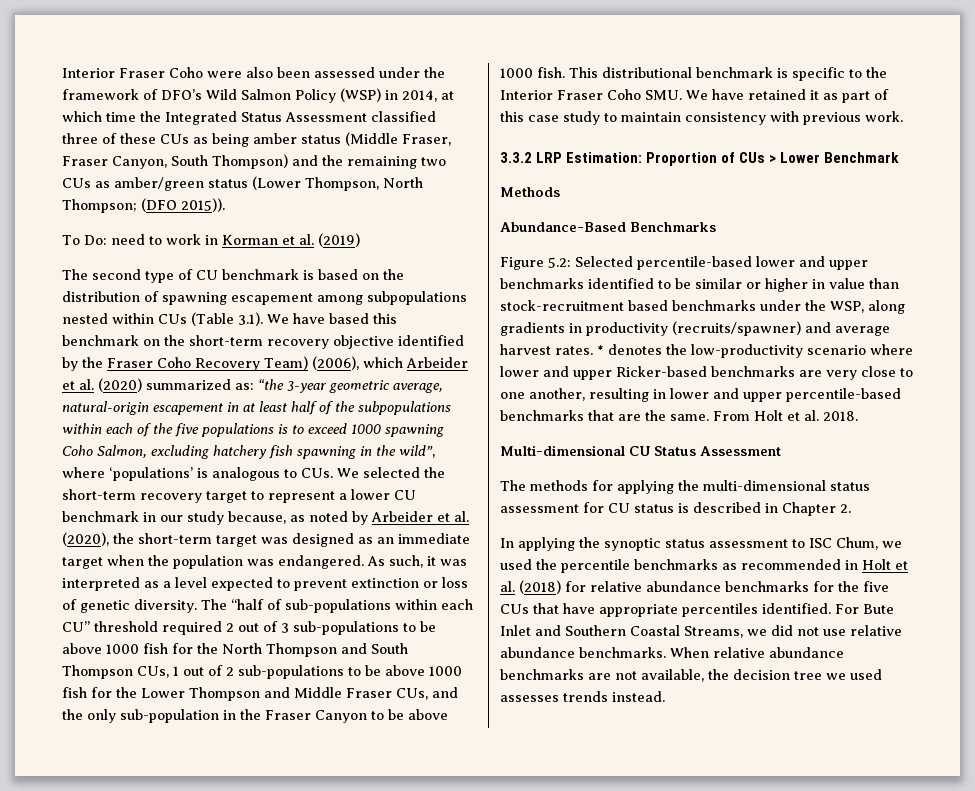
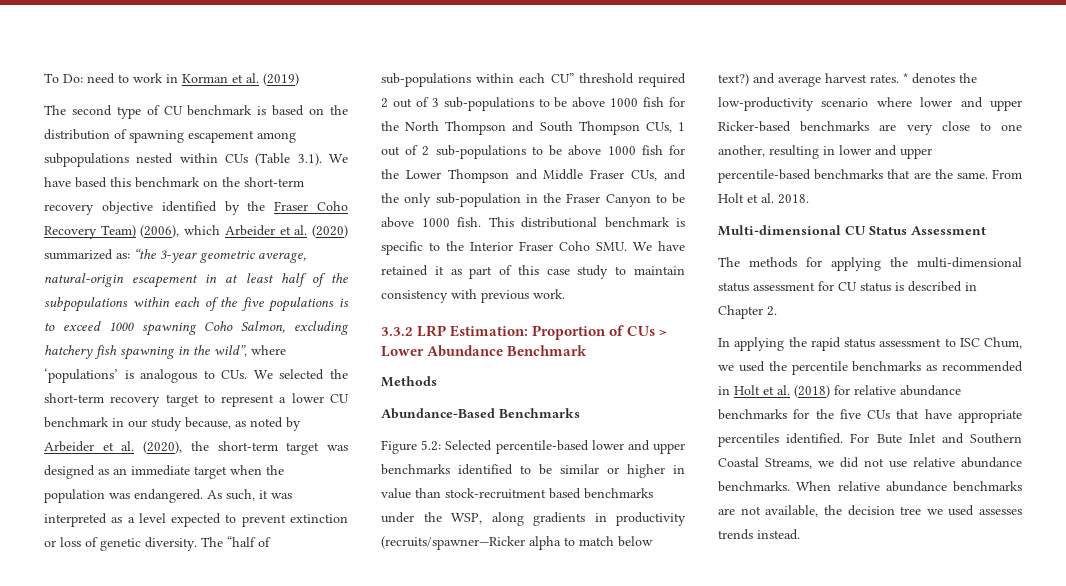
- Interior Fraser Coho were also been assessed under the framework of DFO’s Wild Salmon Policy (WSP) in 2014, at which time the Integrated Status Assessment classified three of these CUs as being amber status (Middle Fraser, Fraser Canyon, South Thompson) and the remaining two CUs as amber/green status (Lower Thompson, North Thompson; (DFO 2015)).
- 3.3.2 LRP Estimation: Proportion of CUs > Lower Benchmark
+ 3.3.2 LRP Estimation: Proportion of CUs > Lower Abundance Benchmark
- Figure 5.2: Selected percentile-based lower and upper benchmarks identified to be similar or higher in value than stock-recruitment based benchmarks under the WSP, along gradients in productivity (recruits/spawner) and average harvest rates.
+ Figure 5.2: Selected percentile-based lower and upper benchmarks identified to be similar or higher in value than stock-recruitment based benchmarks under the WSP, along gradients in productivity (recruits/spawner—Ricker alpha to match below text?) and average harvest rates.
- In applying the synoptic status assessment to ISC Chum, we used the percentile benchmarks as recommended in Holt et al. (2018) for relative abundance benchmarks for the five CUs that have appropriate percentiles identified.
+ In applying the rapid status assessment to ISC Chum, we used the percentile benchmarks as recommended in Holt et al. (2018) for relative abundance benchmarks for the five CUs that have appropriate percentiles identified.

